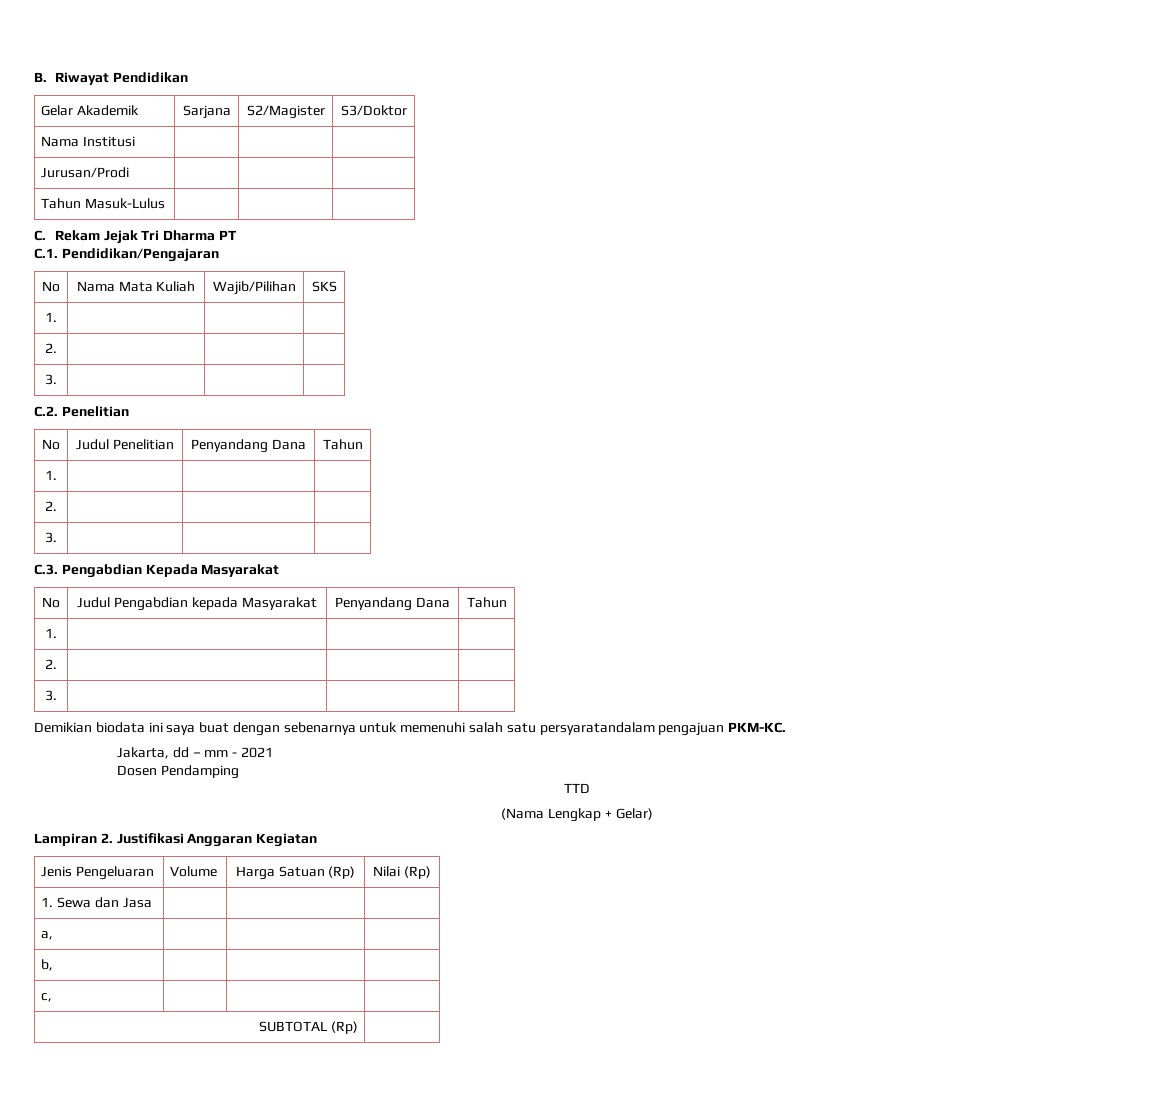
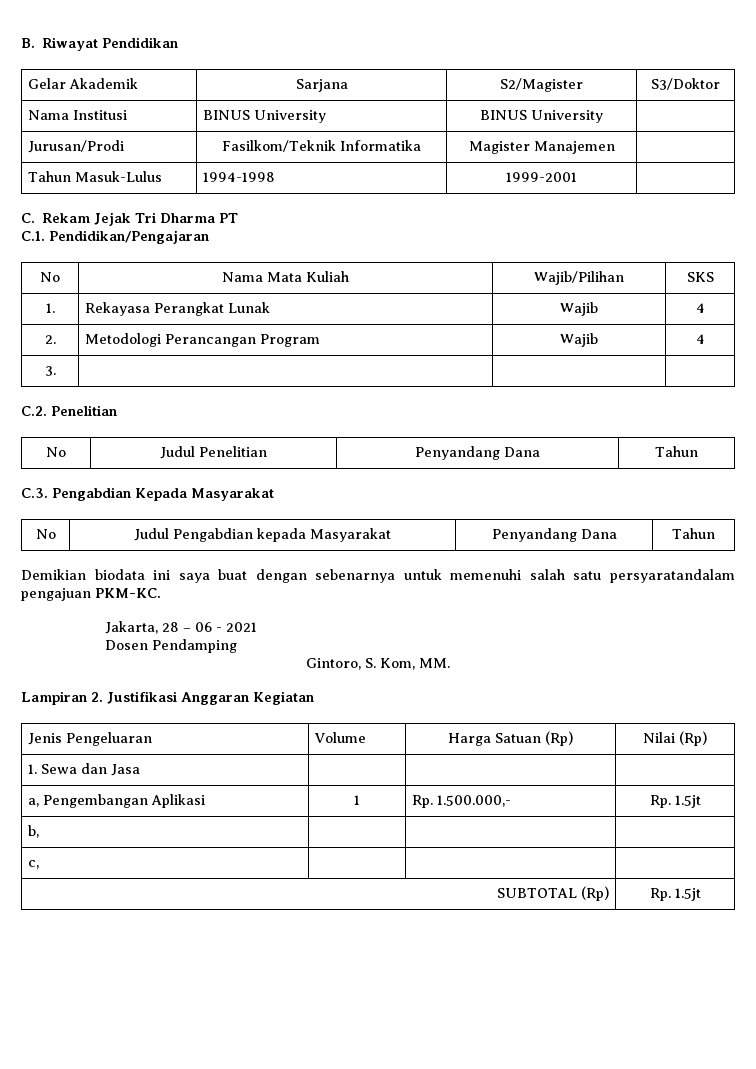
- Nama Institusi | | |
- Jurusan/Prodi | | |
+ Nama Institusi | BINUS University | BINUS University |
+ Jurusan/Prodi | Fasilkom/Teknik Informatika | Magister Manajemen |
- Tahun Masuk-Lulus | | |
+ Tahun Masuk-Lulus | 1994-1998 | 1999-2001 |
  No | Nama Mata Kuliah | Wajib/Pilihan | SKS
- 1. | | |
- 2. | | |
+ 1. | Rekayasa Perangkat Lunak | Wajib | 4
+ 2. | Metodologi Perancangan Program | Wajib | 4
  No | Judul Penelitian | Penyandang Dana | Tahun
- 1. | | |
- 2. | | |
- 3. | | |
  No | Judul Pengabdian kepada Masyarakat | Penyandang Dana | Tahun
- 1. | | |
- 2. | | |
- 3. | | |
- Jakarta, dd – mm - 2021
+ Jakarta, 28 – 06 - 2021
- TTD
- (Nama Lengkap + Gelar)
+ Gintoro, S. Kom, MM.
- a, | | |
+ a, Pengembangan Aplikasi | 1 | Rp. 1.500.000,- | Rp. 1.5jt
- SUBTOTAL (Rp) |
+ SUBTOTAL (Rp) | Rp. 1.5jt

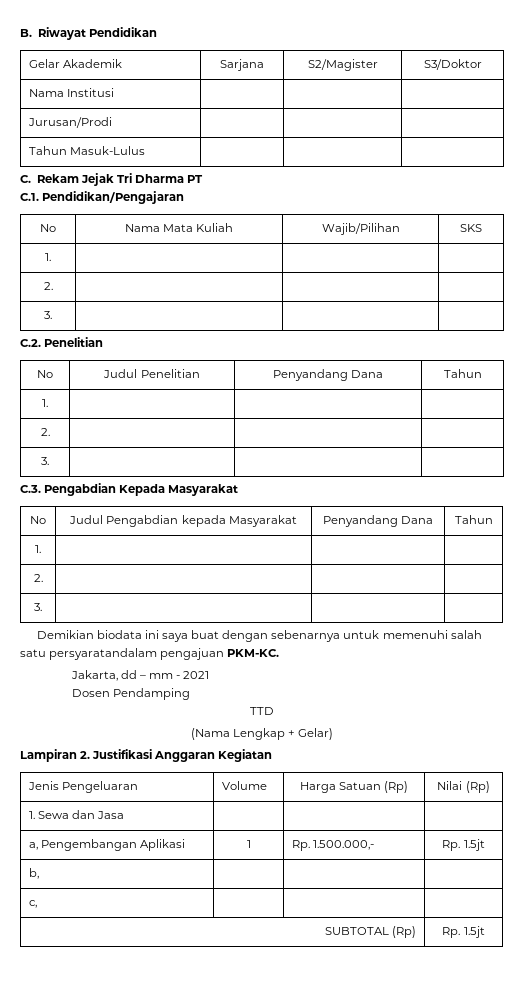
- Nama Institusi | BINUS University | BINUS University |
- Jurusan/Prodi | Fasilkom/Teknik Informatika | Magister Manajemen |
+ Nama Institusi | | |
+ Jurusan/Prodi | | |
- Tahun Masuk-Lulus | 1994-1998 | 1999-2001 |
+ Tahun Masuk-Lulus | | |
  No | Nama Mata Kuliah | Wajib/Pilihan | SKS
- 1. | Rekayasa Perangkat Lunak | Wajib | 4
- 2. | Metodologi Perancangan Program | Wajib | 4
+ 1. | | |
+ 2. | | |
  No | Judul Penelitian | Penyandang Dana | Tahun
+ 1. | | |
+ 2. | | |
+ 3. | | |
  No | Judul Pengabdian kepada Masyarakat | Penyandang Dana | Tahun
+ 1. | | |
+ 2. | | |
+ 3. | | |
- Jakarta, 28 – 06 - 2021
+ Jakarta, dd – mm - 2021
- Gintoro, S. Kom, MM.
+ TTD
+ (Nama Lengkap + Gelar)

